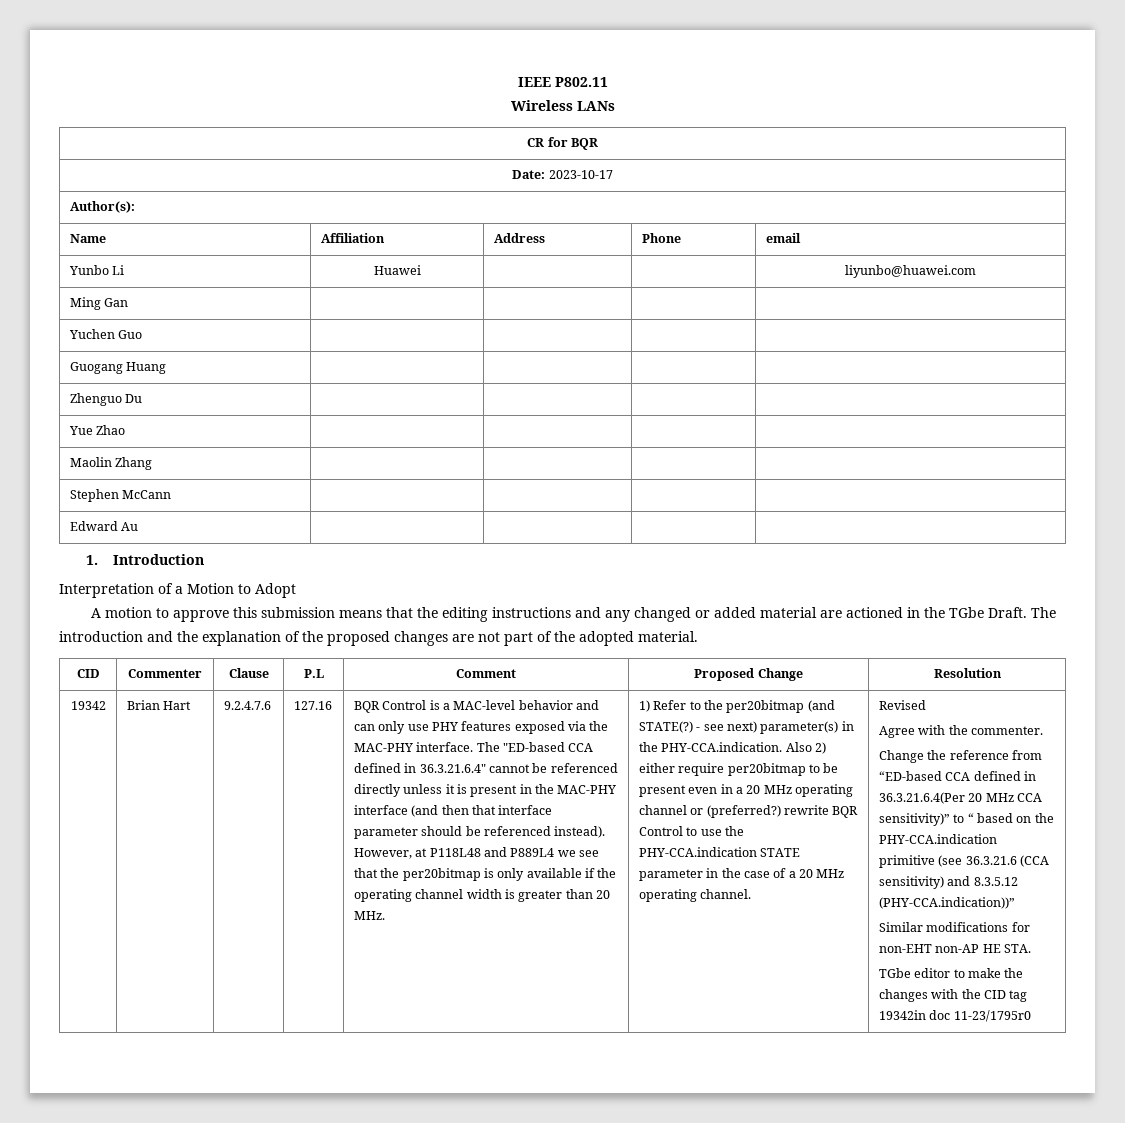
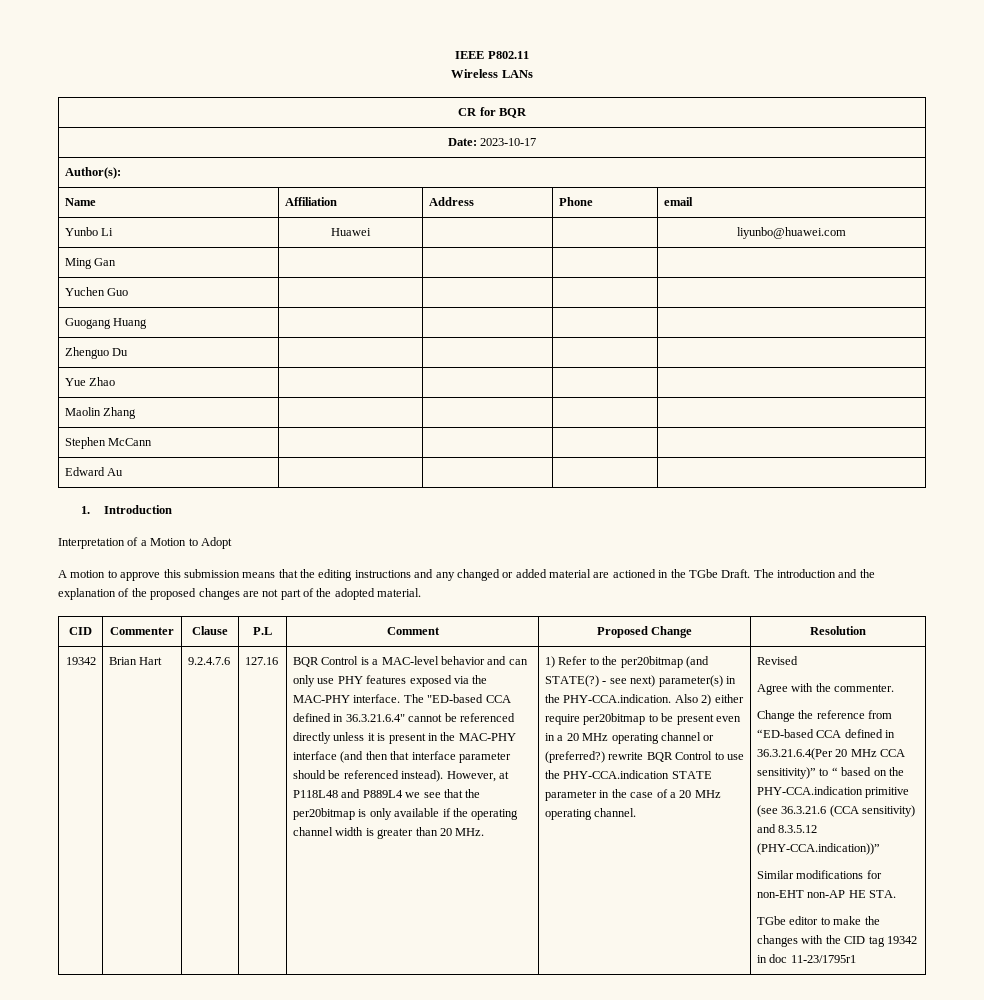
- TGbe editor to make the changes with the CID tag 19342in doc 11-23/1795r0
+ TGbe editor to make the changes with the CID tag 19342 in doc 11-23/1795r1

